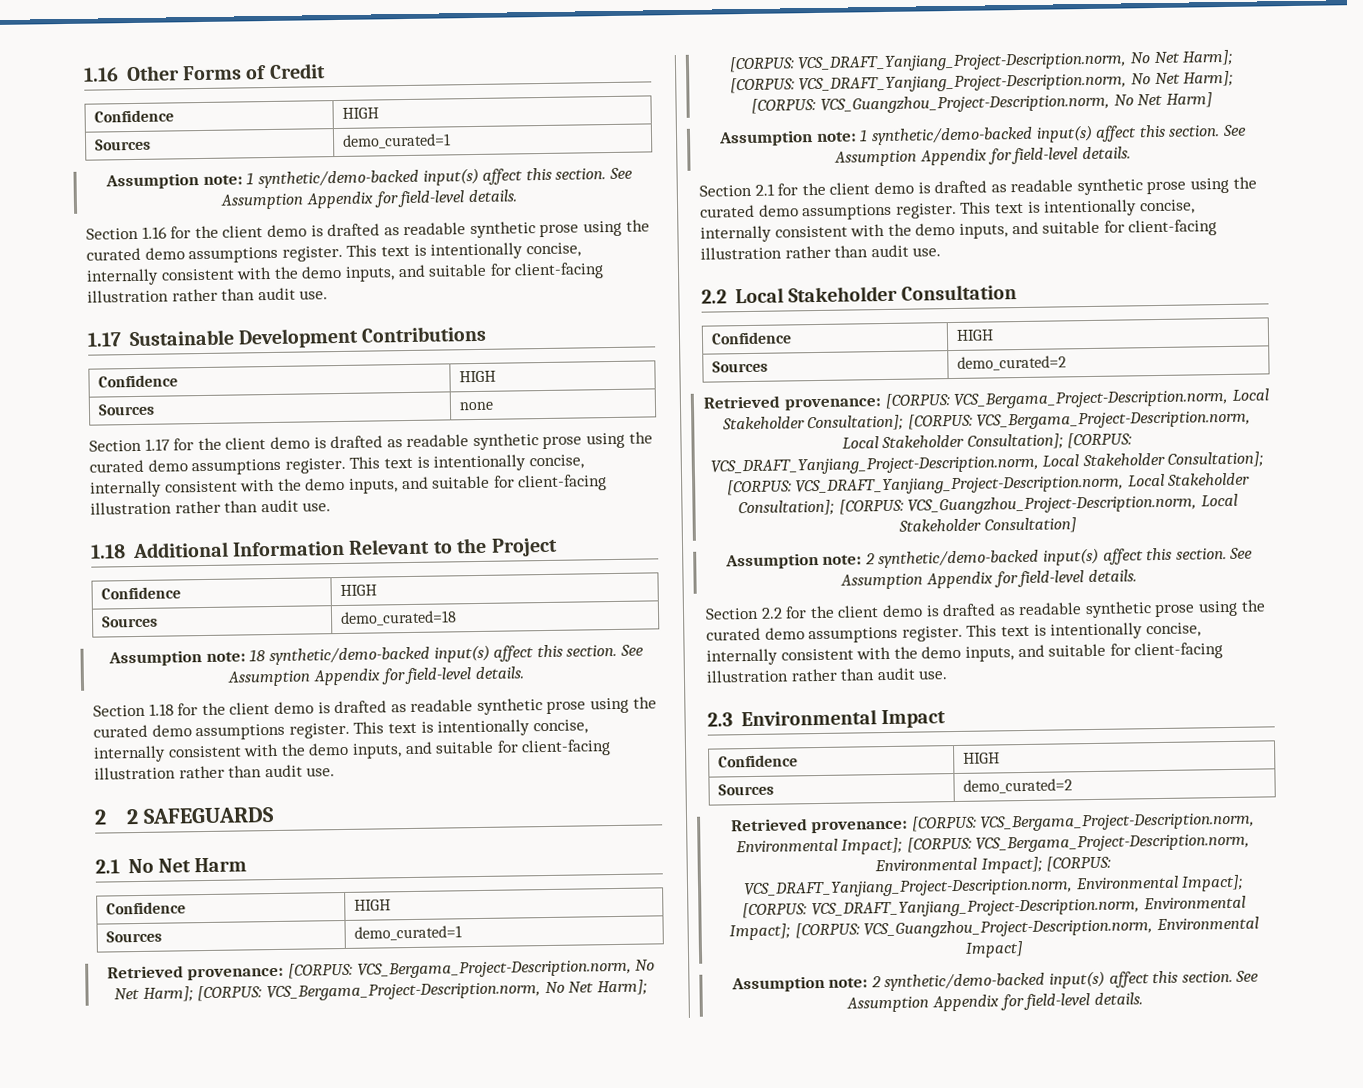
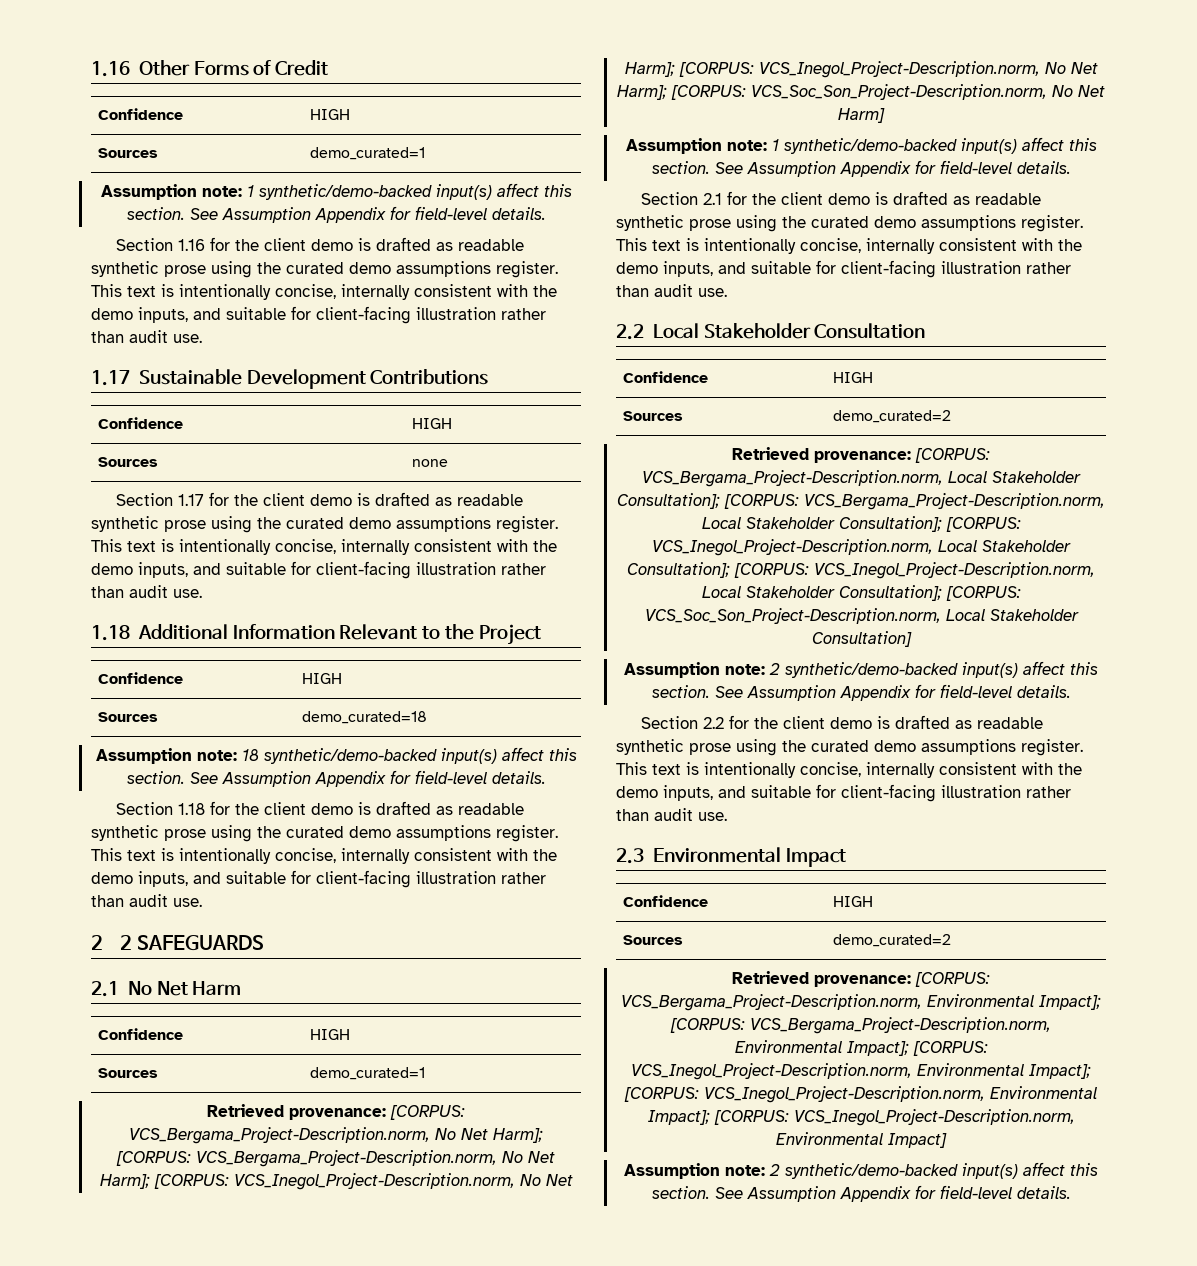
- Retrieved provenance: [CORPUS: VCS_Bergama_Project-Description.norm, No Net Harm]; [CORPUS: VCS_Bergama_Project-Description.norm, No Net Harm]; [CORPUS: VCS_DRAFT_Yanjiang_Project-Description.norm, No Net Harm]; [CORPUS: VCS_DRAFT_Yanjiang_Project-Description.norm, No Net Harm]; [CORPUS: VCS_Guangzhou_Project-Description.norm, No Net Harm]
+ Retrieved provenance: [CORPUS: VCS_Bergama_Project-Description.norm, No Net Harm]; [CORPUS: VCS_Bergama_Project-Description.norm, No Net Harm]; [CORPUS: VCS_Inegol_Project-Description.norm, No Net Harm]; [CORPUS: VCS_Inegol_Project-Description.norm, No Net Harm]; [CORPUS: VCS_Soc_Son_Project-Description.norm, No Net Harm]
- Retrieved provenance: [CORPUS: VCS_Bergama_Project-Description.norm, Local Stakeholder Consultation]; [CORPUS: VCS_Bergama_Project-Description.norm, Local Stakeholder Consultation]; [CORPUS: VCS_DRAFT_Yanjiang_Project-Description.norm, Local Stakeholder Consultation]; [CORPUS: VCS_DRAFT_Yanjiang_Project-Description.norm, Local Stakeholder Consultation]; [CORPUS: VCS_Guangzhou_Project-Description.norm, Local Stakeholder Consultation]
+ Retrieved provenance: [CORPUS: VCS_Bergama_Project-Description.norm, Local Stakeholder Consultation]; [CORPUS: VCS_Bergama_Project-Description.norm, Local Stakeholder Consultation]; [CORPUS: VCS_Inegol_Project-Description.norm, Local Stakeholder Consultation]; [CORPUS: VCS_Inegol_Project-Description.norm, Local Stakeholder Consultation]; [CORPUS: VCS_Soc_Son_Project-Description.norm, Local Stakeholder Consultation]
- Retrieved provenance: [CORPUS: VCS_Bergama_Project-Description.norm, Environmental Impact]; [CORPUS: VCS_Bergama_Project-Description.norm, Environmental Impact]; [CORPUS: VCS_DRAFT_Yanjiang_Project-Description.norm, Environmental Impact]; [CORPUS: VCS_DRAFT_Yanjiang_Project-Description.norm, Environmental Impact]; [CORPUS: VCS_Guangzhou_Project-Description.norm, Environmental Impact]
+ Retrieved provenance: [CORPUS: VCS_Bergama_Project-Description.norm, Environmental Impact]; [CORPUS: VCS_Bergama_Project-Description.norm, Environmental Impact]; [CORPUS: VCS_Inegol_Project-Description.norm, Environmental Impact]; [CORPUS: VCS_Inegol_Project-Description.norm, Environmental Impact]; [CORPUS: VCS_Inegol_Project-Description.norm, Environmental Impact]

